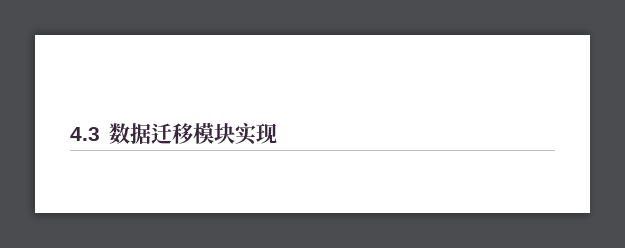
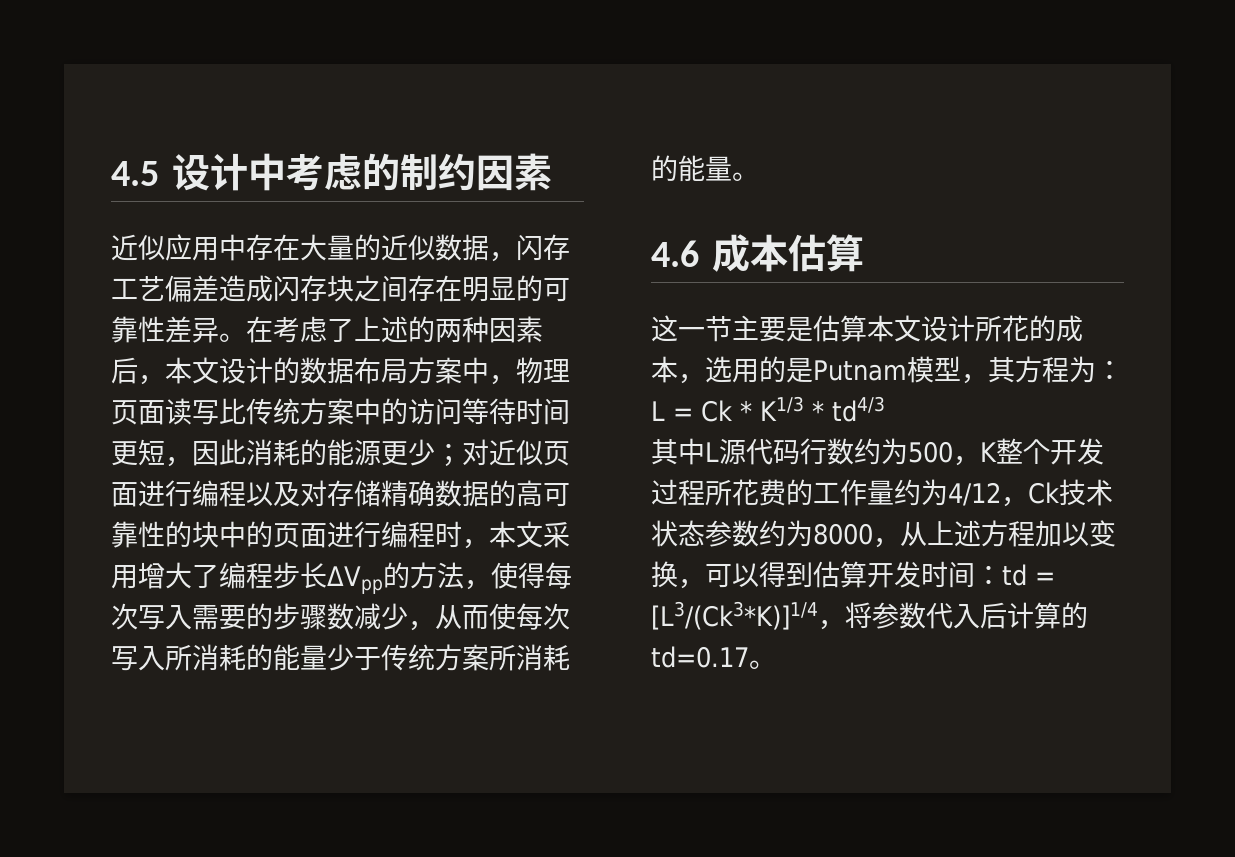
- 4.3数据迁移模块实现
+ 4.5设计中考虑的制约因素
+ 近似应用中存在大量的近似数据，闪存工艺偏差造成闪存块之间存在明显的可靠性差异。在考虑了上述的两种因素后，本文设计的数据布局方案中，物理页面读写比传统方案中的访问等待时间更短，因此消耗的能源更少；对近似页面进行编程以及对存储精确数据的高可靠性的块中的页面进行编程时，本文采用增大了编程步长ΔVpp的方法，使得每次写入需要的步骤数减少，从而使每次写入所消耗的能量少于传统方案所消耗的能量。
+ 4.6成本估算
+ 这一节主要是估算本文设计所花的成本，选用的是Putnam模型，其方程为：L = Ck * K1/3 * td4/3
+ 其中L源代码行数约为500，K整个开发过程所花费的工作量约为4/12，Ck技术状态参数约为8000，从上述方程加以变换，可以得到估算开发时间：td = [L3/(Ck3*K)]1/4，将参数代入后计算的td=0.17。

